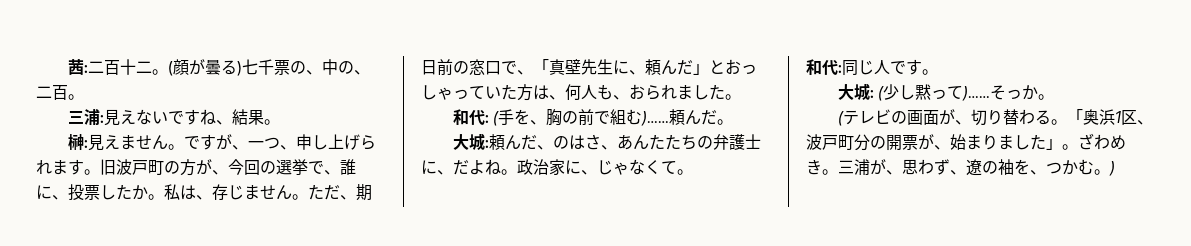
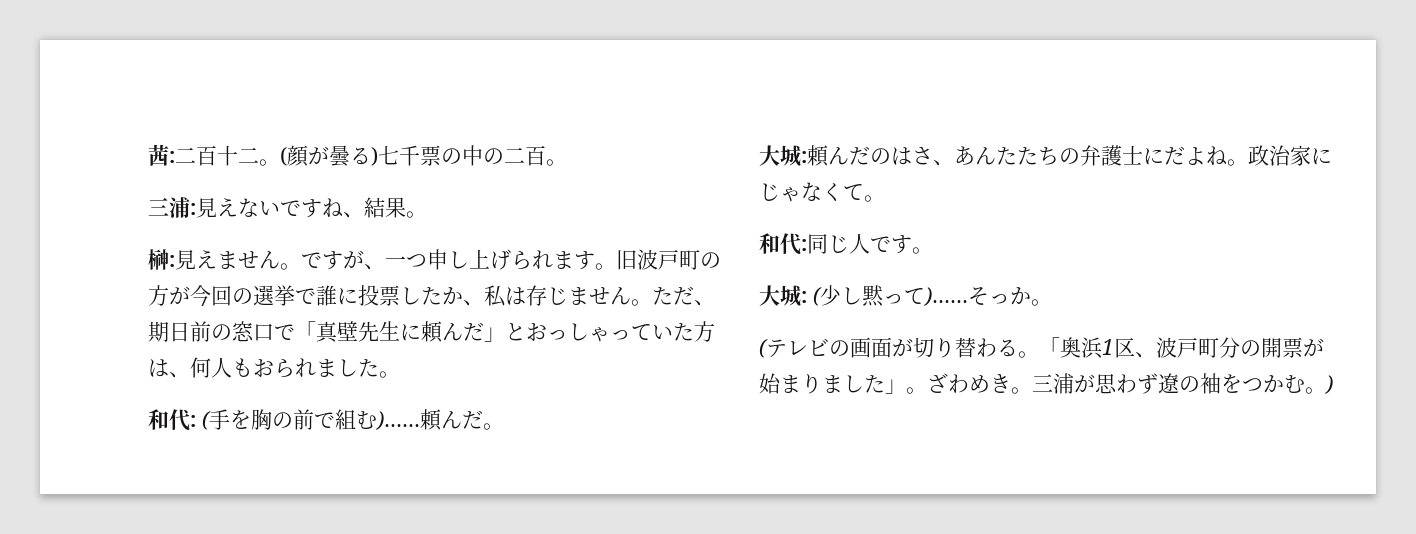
- (顔が曇る)七千票の、中の、二百。
+ (顔が曇る)七千票の中の二百。
- ですが、一つ、申し上げられます。
+ ですが、一つ申し上げられます。
- 旧波戸町の方が、今回の選挙で、誰に、投票したか。私は、存じません。
+ 旧波戸町の方が今回の選挙で誰に投票したか、私は存じません。
- ただ、期日前の窓口で、「真壁先生に、頼んだ」とおっしゃっていた方は、何人も、おられました。
+ ただ、期日前の窓口で「真壁先生に頼んだ」とおっしゃっていた方は、何人もおられました。
- 和代: (手を、胸の前で組む)……
+ 和代: (手を胸の前で組む)……
- 大城:頼んだ、のはさ、あんたたちの弁護士に、だよね。
+ 大城:頼んだのはさ、あんたたちの弁護士にだよね。
- 政治家に、じゃなくて。
+ 政治家にじゃなくて。
- (テレビの画面が、切り替わる。
+ (テレビの画面が切り替わる。
- 「奥浜1区、波戸町分の開票が、始まりました」。
+ 「奥浜1区、波戸町分の開票が始まりました」。
- 三浦が、思わず、遼の袖を、つかむ。)
+ 三浦が思わず遼の袖をつかむ。)

